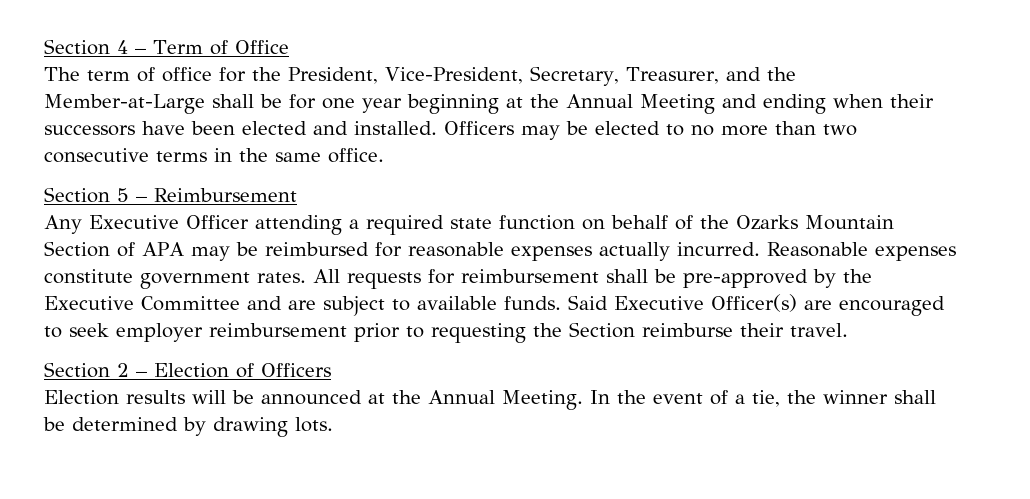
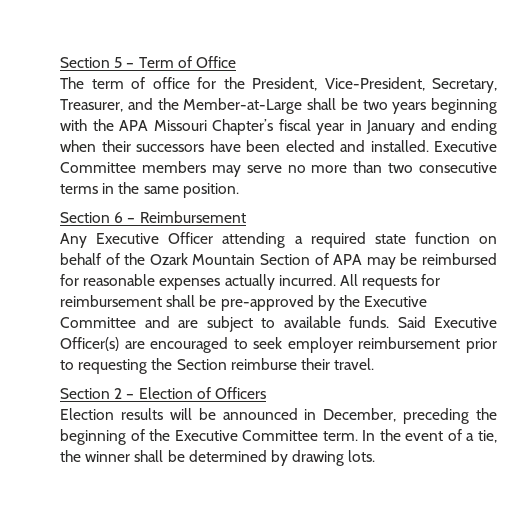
- Section 4 – Term of Office
+ Section 5 – Term of Office
- The term of office for the President, Vice-President, Secretary, Treasurer, and the Member-at-Large shall be for one year beginning at the Annual Meeting and ending when their successors have been elected and installed.
+ The term of office for the President, Vice-President, Secretary, Treasurer, and the Member-at-Large shall be two years beginning with the APA Missouri Chapter’s fiscal year in January and ending when their successors have been elected and installed.
- Officers may be elected to no more than two consecutive terms in the same office.
- Section 5 – Reimbursement
+ Executive Committee members may serve no more than two consecutive terms in the same position.
+ Section 6 – Reimbursement
- Any Executive Officer attending a required state function on behalf of the Ozarks Mountain Section of APA may be reimbursed for reasonable expenses actually incurred.
+ Any Executive Officer attending a required state function on behalf of the Ozark Mountain Section of APA may be reimbursed for reasonable expenses actually incurred.
- Reasonable expenses constitute government rates.
- Election results will be announced at the Annual Meeting.
+ Election results will be announced in December, preceding the beginning of the Executive Committee term.

